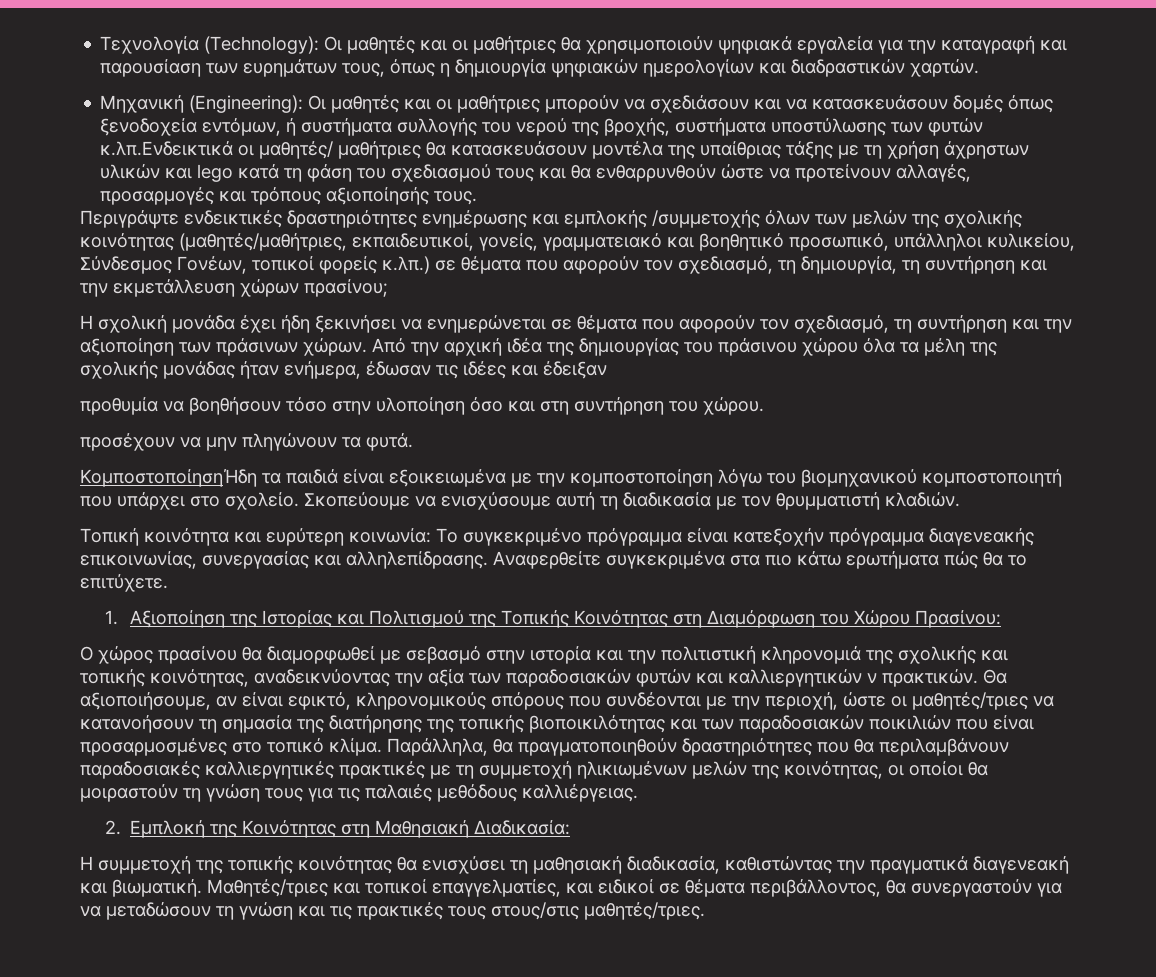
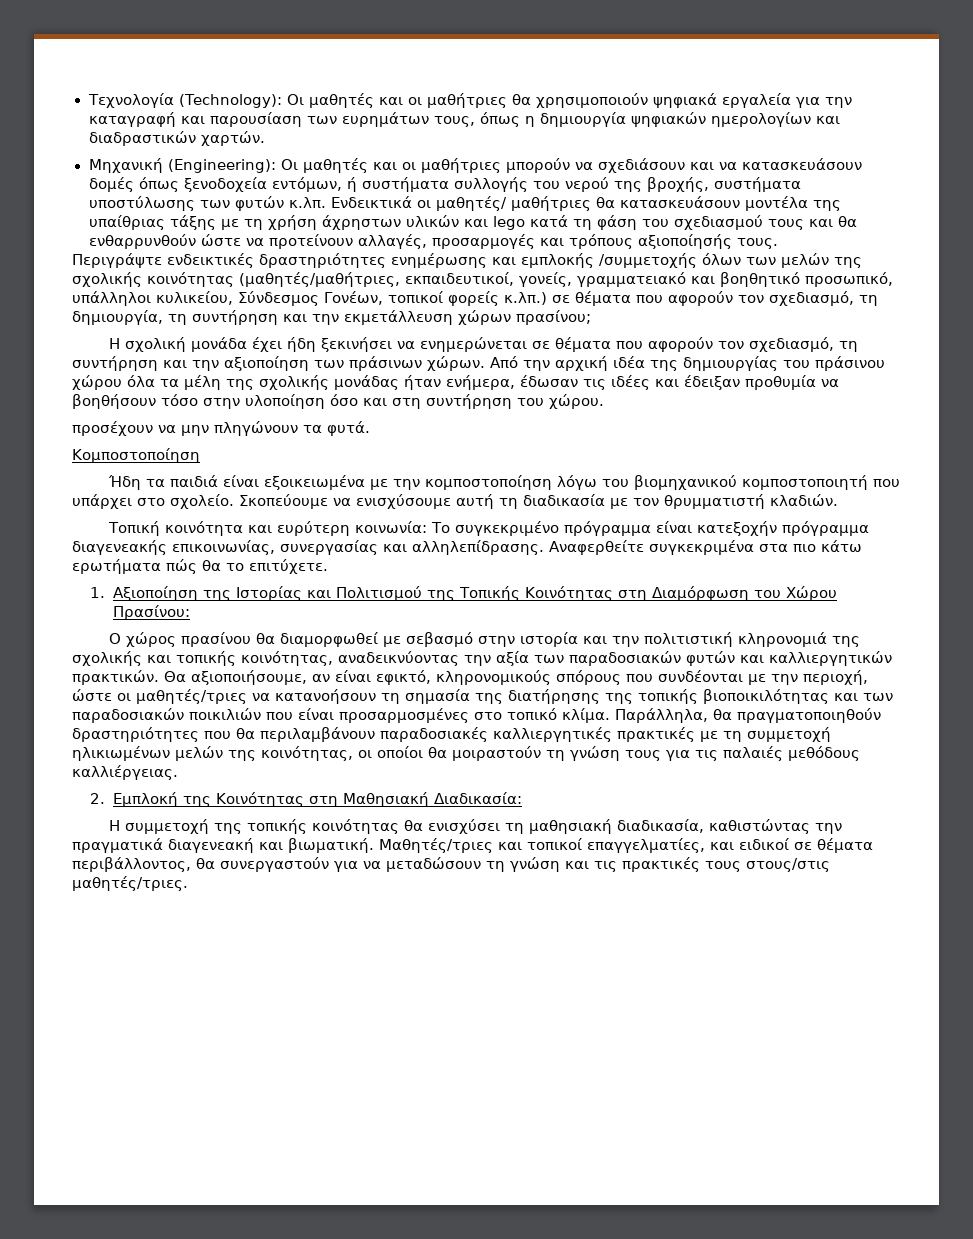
- Οι μαθητές και οι μαθήτριες μπορούν να σχεδιάσουν και να κατασκευάσουν δομές όπως ξενοδοχεία εντόμων, ή συστήματα συλλογής του νερού της βροχής, συστήματα υποστύλωσης των φυτών κ.λπ.Ενδεικτικά οι μαθητές/ μαθήτριες θα κατασκευάσουν μοντέλα της υπαίθριας τάξης με τη χρήση άχρηστων υλικών και lego κατά τη φάση του σχεδιασμού τους και θα ενθαρρυνθούν ώστε να προτείνουν αλλαγές, προσαρμογές και τρόπους αξιοποίησής τους.
+ Οι μαθητές και οι μαθήτριες μπορούν να σχεδιάσουν και να κατασκευάσουν δομές όπως ξενοδοχεία εντόμων, ή συστήματα συλλογής του νερού της βροχής, συστήματα υποστύλωσης των φυτών κ.λπ. Ενδεικτικά οι μαθητές/ μαθήτριες θα κατασκευάσουν μοντέλα της υπαίθριας τάξης με τη χρήση άχρηστων υλικών και lego κατά τη φάση του σχεδιασμού τους και θα ενθαρρυνθούν ώστε να προτείνουν αλλαγές, προσαρμογές και τρόπους αξιοποίησής τους.
- Από την αρχική ιδέα της δημιουργίας του πράσινου χώρου όλα τα μέλη της σχολικής μονάδας ήταν ενήμερα, έδωσαν τις ιδέες και έδειξαν
- προθυμία να βοηθήσουν τόσο στην υλοποίηση όσο και στη συντήρηση του χώρου.
+ Από την αρχική ιδέα της δημιουργίας του πράσινου χώρου όλα τα μέλη της σχολικής μονάδας ήταν ενήμερα, έδωσαν τις ιδέες και έδειξαν προθυμία να βοηθήσουν τόσο στην υλοποίηση όσο και στη συντήρηση του χώρου.
- ΚομποστοποίησηΉδη τα παιδιά είναι εξοικειωμένα με την κομποστοποίηση λόγω του βιομηχανικού κομποστοποιητή που υπάρχει στο σχολείο.
+ Κομποστοποίηση
+ Ήδη τα παιδιά είναι εξοικειωμένα με την κομποστοποίηση λόγω του βιομηχανικού κομποστοποιητή που υπάρχει στο σχολείο.
- Ο χώρος πρασίνου θα διαμορφωθεί με σεβασμό στην ιστορία και την πολιτιστική κληρονομιά της σχολικής και τοπικής κοινότητας, αναδεικνύοντας την αξία των παραδοσιακών φυτών και καλλιεργητικών ν πρακτικών.
+ Ο χώρος πρασίνου θα διαμορφωθεί με σεβασμό στην ιστορία και την πολιτιστική κληρονομιά της σχολικής και τοπικής κοινότητας, αναδεικνύοντας την αξία των παραδοσιακών φυτών και καλλιεργητικών πρακτικών.

